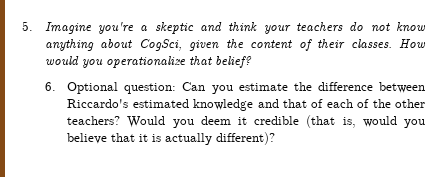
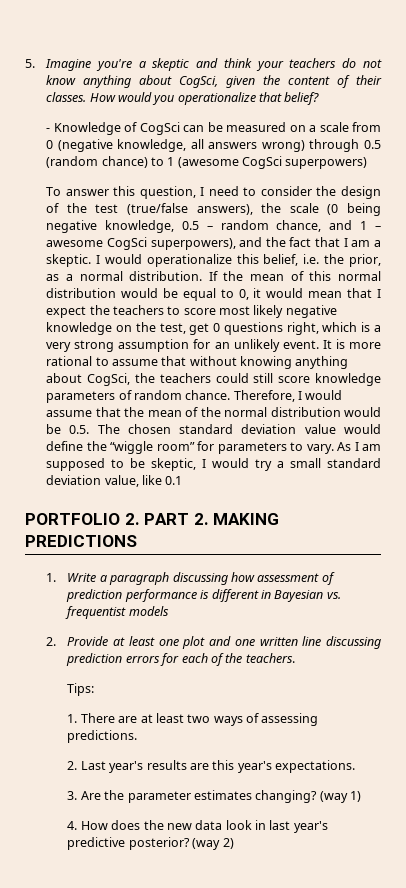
- 6. Optional question: Can you estimate the difference between Riccardo's estimated knowledge and that of each of the other teachers? Would you deem it credible (that is, would you believe that it is actually different)?
+ - Knowledge of CogSci can be measured on a scale from 0 (negative knowledge, all answers wrong) through 0.5 (random chance) to 1 (awesome CogSci superpowers)
+ To answer this question, I need to consider the design of the test (true/false answers), the scale (0 being negative knowledge, 0.5 – random chance, and 1 – awesome CogSci superpowers), and the fact that I am a skeptic. I would operationalize this belief, i.e. the prior, as a normal distribution. If the mean of this normal distribution would be equal to 0, it would mean that I expect the teachers to score most likely negative knowledge on the test, get 0 questions right, which is a very strong assumption for an unlikely event. It is more rational to assume that without knowing anything about CogSci, the teachers could still score knowledge parameters of random chance. Therefore, I would assume that the mean of the normal distribution would be 0.5. The chosen standard deviation value would define the “wiggle room” for parameters to vary. As I am supposed to be skeptic, I would try a small standard deviation value, like 0.1
+ PORTFOLIO 2. PART 2. MAKING PREDICTIONS
+ 1. Write a paragraph discussing how assessment of prediction performance is different in Bayesian vs. frequentist models
+ 2. Provide at least one plot and one written line discussing prediction errors for each of the teachers.
+ Tips:
+ 1. There are at least two ways of assessing predictions.
+ 2. Last year's results are this year's expectations.
+ 3. Are the parameter estimates changing? (way 1)
+ 4. How does the new data look in last year's predictive posterior? (way 2)

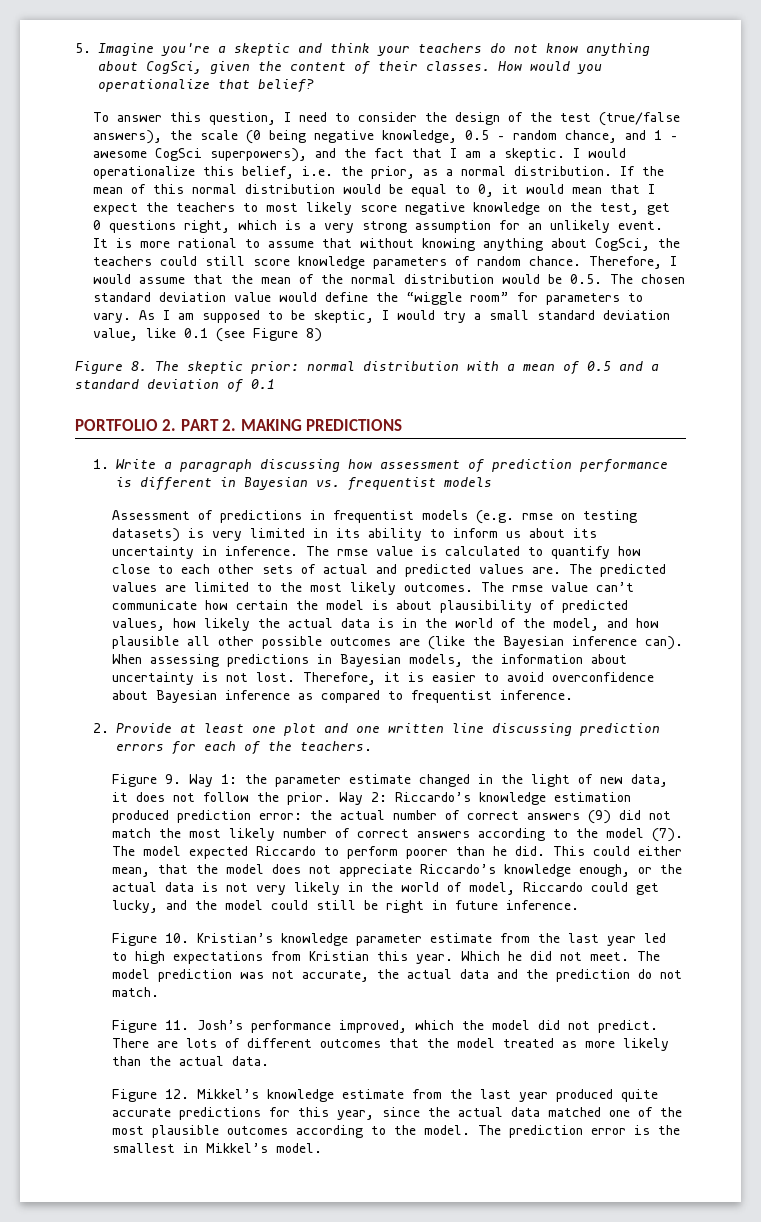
- - Knowledge of CogSci can be measured on a scale from 0 (negative knowledge, all answers wrong) through 0.5 (random chance) to 1 (awesome CogSci superpowers)
- If the mean of this normal distribution would be equal to 0, it would mean that I expect the teachers to score most likely negative knowledge on the test, get 0 questions right, which is a very strong assumption for an unlikely event.
+ If the mean of this normal distribution would be equal to 0, it would mean that I expect the teachers to most likely score negative knowledge on the test, get 0 questions right, which is a very strong assumption for an unlikely event.
- As I am supposed to be skeptic, I would try a small standard deviation value, like 0.1
+ As I am supposed to be skeptic, I would try a small standard deviation value, like 0.1 (see Figure 8)
+ Figure 8. The skeptic prior: normal distribution with a mean of 0.5 and a standard deviation of 0.1
+ Assessment of predictions in frequentist models (e.g. rmse on testing datasets) is very limited in its ability to inform us about its uncertainty in inference. The rmse value is calculated to quantify how close to each other sets of actual and predicted values are. The predicted values are limited to the most likely outcomes. The rmse value can’t communicate how certain the model is about plausibility of predicted values, how likely the actual data is in the world of the model, and how plausible all other possible outcomes are (like the Bayesian inference can). When assessing predictions in Bayesian models, the information about uncertainty is not lost. Therefore, it is easier to avoid overconfidence about Bayesian inference as compared to frequentist inference.
- Tips:
- 1. There are at least two ways of assessing predictions.
- 2. Last year's results are this year's expectations.
- 3. Are the parameter estimates changing? (way 1)
- 4. How does the new data look in last year's predictive posterior? (way 2)
+ Figure 9. Way 1: the parameter estimate changed in the light of new data, it does not follow the prior. Way 2: Riccardo’s knowledge estimation produced prediction error: the actual number of correct answers (9) did not match the most likely number of correct answers according to the model (7). The model expected Riccardo to perform poorer than he did. This could either mean, that the model does not appreciate Riccardo’s knowledge enough, or the actual data is not very likely in the world of model, Riccardo could get lucky, and the model could still be right in future inference.
+ Figure 10. Kristian’s knowledge parameter estimate from the last year led to high expectations from Kristian this year. Which he did not meet. The model prediction was not accurate, the actual data and the prediction do not match.
+ Figure 11. Josh’s performance improved, which the model did not predict. There are lots of different outcomes that the model treated as more likely than the actual data.
+ Figure 12. Mikkel’s knowledge estimate from the last year produced quite accurate predictions for this year, since the actual data matched one of the most plausible outcomes according to the model. The prediction error is the smallest in Mikkel’s model.

